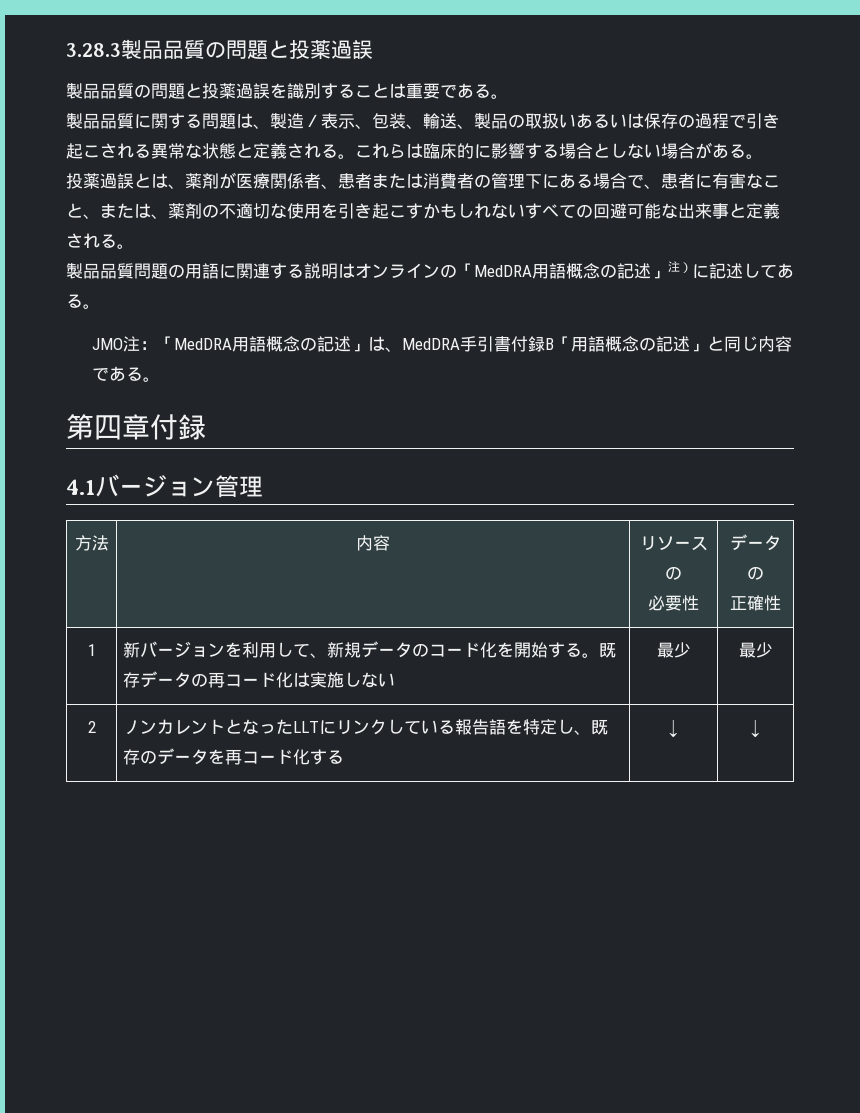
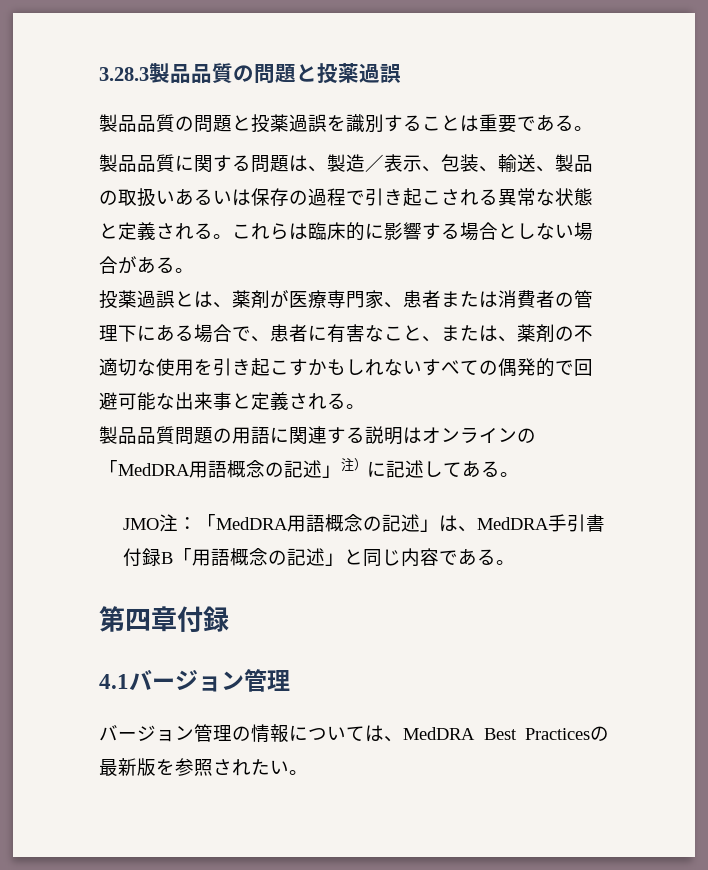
- 投薬過誤とは、薬剤が医療関係者、患者または消費者の管理下にある場合で、患者に有害なこと、または、薬剤の不適切な使用を引き起こすかもしれないすべての回避可能な出来事と定義される。
+ 投薬過誤とは、薬剤が医療専門家、患者または消費者の管理下にある場合で、患者に有害なこと、または、薬剤の不適切な使用を引き起こすかもしれないすべての偶発的で回避可能な出来事と定義される。
- 方法 | 内容 | リソースの
- 必要性 | データの
- 正確性
- 1 | 新バージョンを利用して、新規データのコード化を開始する。既存データの再コード化は実施しない | 最少 | 最少
- 2 | ノンカレントとなったLLTにリンクしている報告語を特定し、既存のデータを再コード化する | ↓ | ↓
+ バージョン管理の情報については、MedDRA Best Practicesの最新版を参照されたい。

